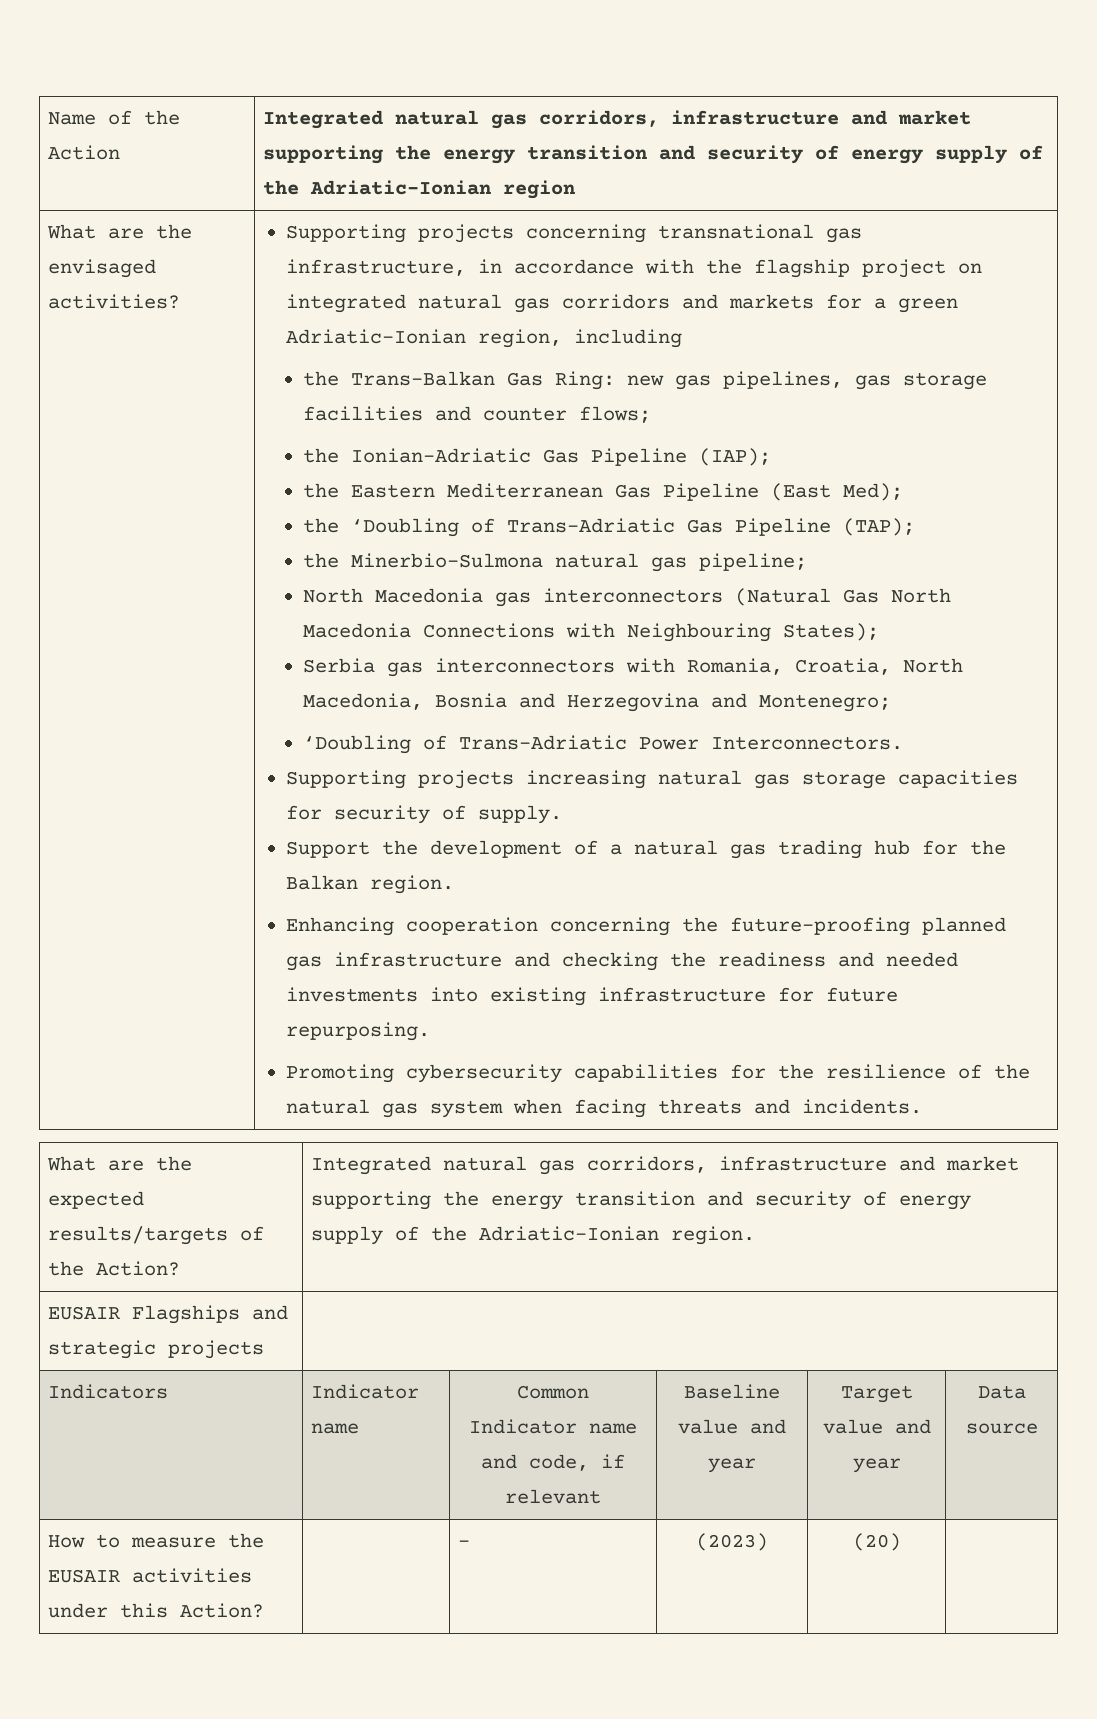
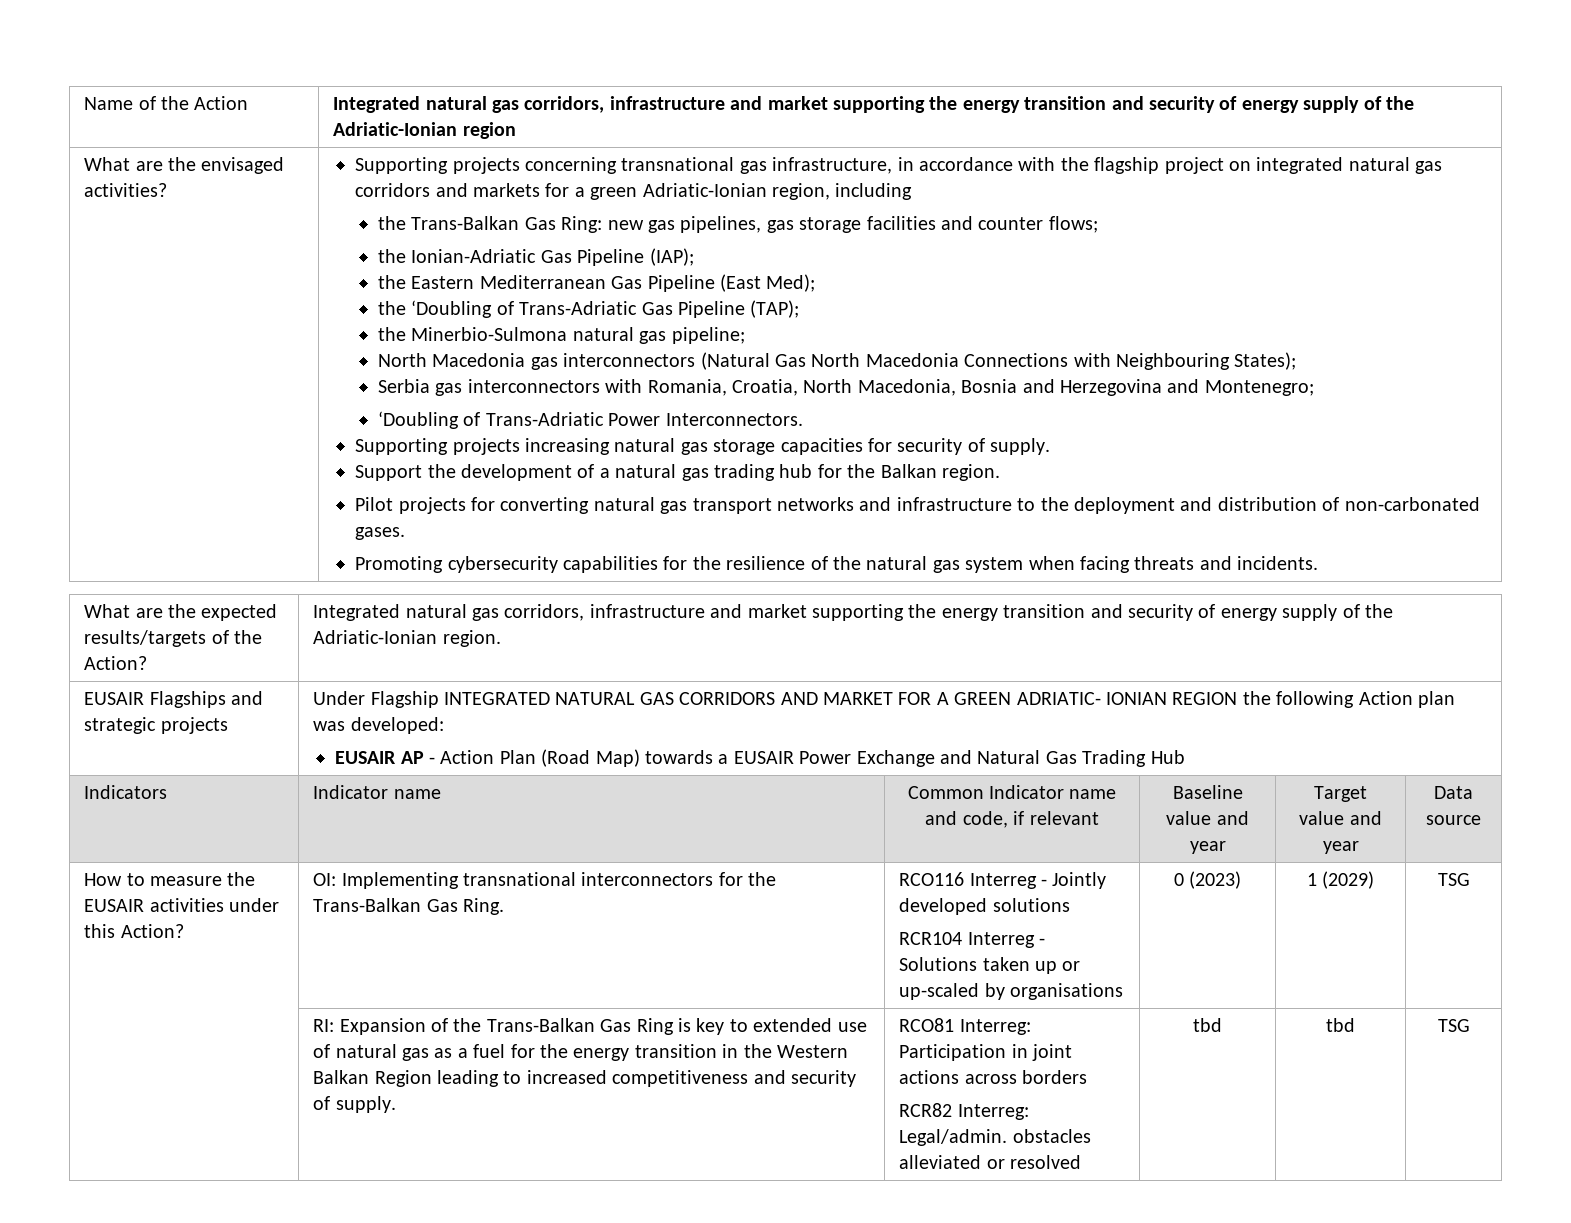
- Enhancing cooperation concerning the future-proofing planned gas infrastructure and checking the readiness and needed investments into existing infrastructure for future repurposing.
+ Pilot projects for converting natural gas transport networks and infrastructure to the deployment and distribution of non-carbonated gases.
+ Under Flagship INTEGRATED NATURAL GAS CORRIDORS AND MARKET FOR A GREEN ADRIATIC- IONIAN REGION the following Action plan was developed:
+ EUSAIR AP - Action Plan (Road Map) towards a EUSAIR Power Exchange and Natural Gas Trading Hub
- How to measure the EUSAIR activities under this Action? | | - | (2023) | (20) |
+ How to measure the EUSAIR activities under this Action? | OI: Implementing transnational interconnectors for the Trans-Balkan Gas Ring. | RCO116 Interreg - Jointly developed solutions
+ RCR104 Interreg - Solutions taken up or up-scaled by organisations | 0 (2023) | 1 (2029) | TSG
+ | RI: Expansion of the Trans-Balkan Gas Ring is key to extended use of natural gas as a fuel for the energy transition in the Western Balkan Region leading to increased competitiveness and security of supply. | RCO81 Interreg: Participation in joint actions across borders
+ RCR82 Interreg: Legal/admin. obstacles alleviated or resolved | tbd | tbd | TSG

